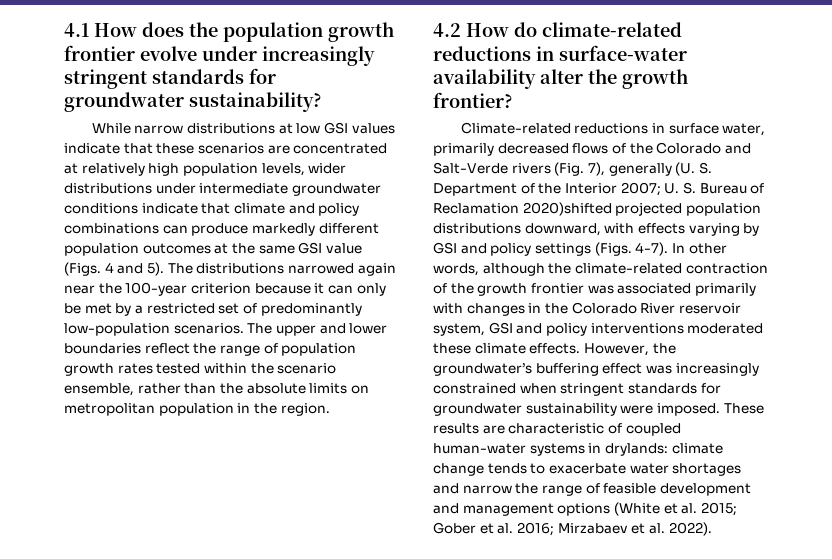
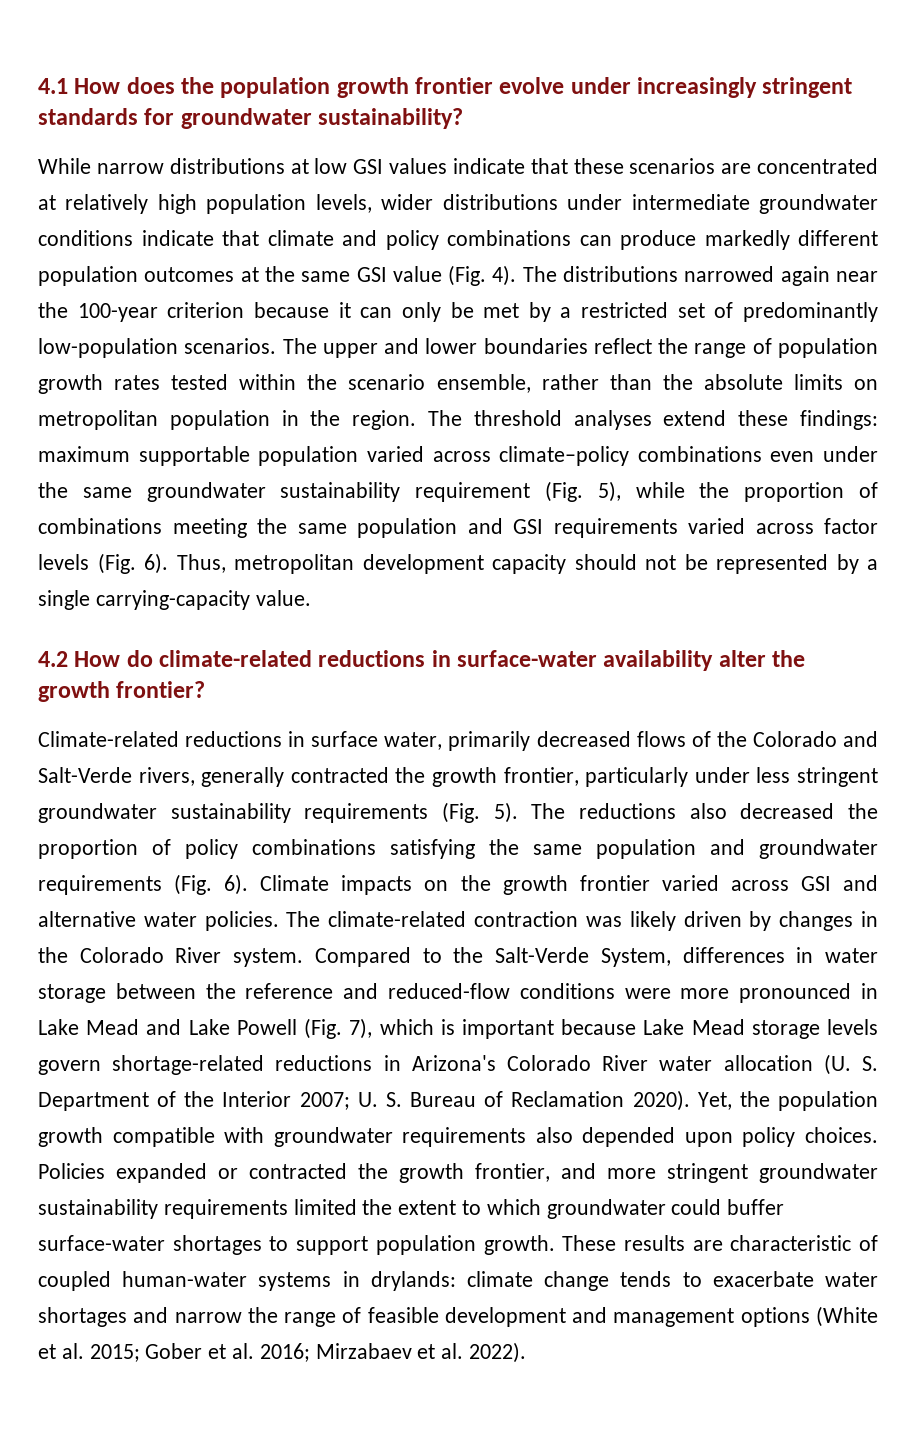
- While narrow distributions at low GSI values indicate that these scenarios are concentrated at relatively high population levels, wider distributions under intermediate groundwater conditions indicate that climate and policy combinations can produce markedly different population outcomes at the same GSI value (Figs. 4 and 5).
+ While narrow distributions at low GSI values indicate that these scenarios are concentrated at relatively high population levels, wider distributions under intermediate groundwater conditions indicate that climate and policy combinations can produce markedly different population outcomes at the same GSI value (Fig. 4).
+ The threshold analyses extend these findings: maximum supportable population varied across climate–policy combinations even under the same groundwater sustainability requirement (Fig. 5), while the proportion of combinations meeting the same population and GSI requirements varied across factor levels (Fig. 6). Thus, metropolitan development capacity should not be represented by a single carrying-capacity value.
- Climate-related reductions in surface water, primarily decreased flows of the Colorado and Salt-Verde rivers (Fig. 7), generally (U. S. Department of the Interior 2007; U. S. Bureau of Reclamation 2020)shifted projected population distributions downward, with effects varying by GSI and policy settings (Figs. 4-7). In other words, although the climate-related contraction of the growth frontier was associated primarily with changes in the Colorado River reservoir system, GSI and policy interventions moderated these climate effects. However, the groundwater’s buffering effect was increasingly constrained when stringent standards for groundwater sustainability were imposed.
+ Climate-related reductions in surface water, primarily decreased flows of the Colorado and Salt-Verde rivers, generally contracted the growth frontier, particularly under less stringent groundwater sustainability requirements (Fig. 5). The reductions also decreased the proportion of policy combinations satisfying the same population and groundwater requirements (Fig. 6). Climate impacts on the growth frontier varied across GSI and alternative water policies. The climate-related contraction was likely driven by changes in the Colorado River system. Compared to the Salt-Verde System, differences in water storage between the reference and reduced-flow conditions were more pronounced in Lake Mead and Lake Powell (Fig. 7), which is important because Lake Mead storage levels govern shortage-related reductions in Arizona's Colorado River water allocation (U. S. Department of the Interior 2007; U. S. Bureau of Reclamation 2020). Yet, the population growth compatible with groundwater requirements also depended upon policy choices. Policies expanded or contracted the growth frontier, and more stringent groundwater sustainability requirements limited the extent to which groundwater could buffer surface-water shortages to support population growth.

